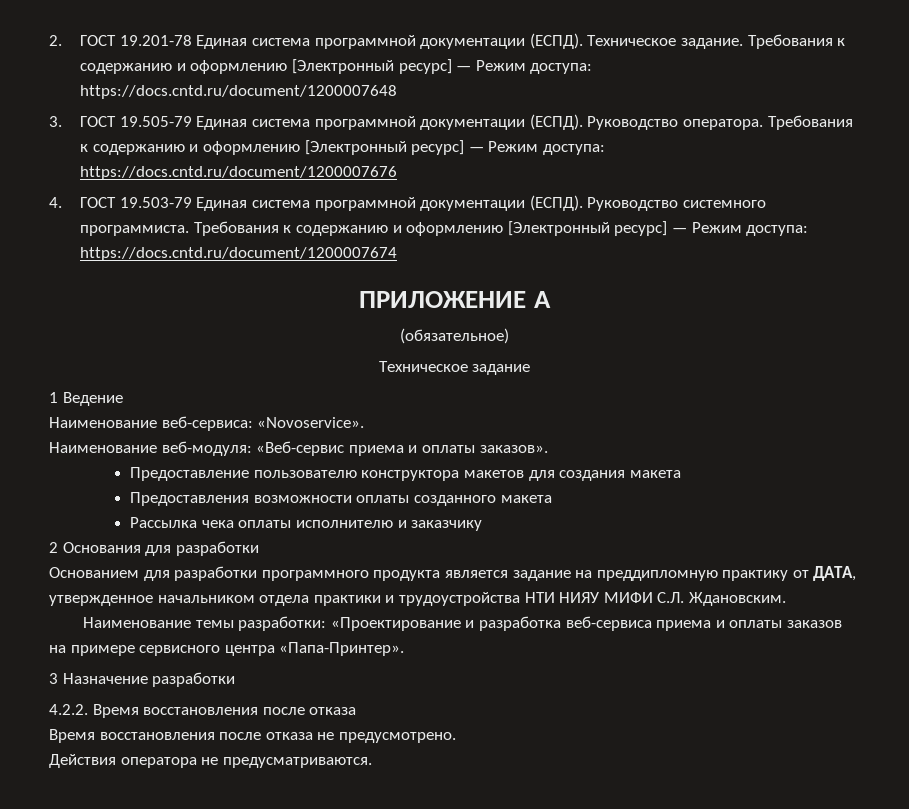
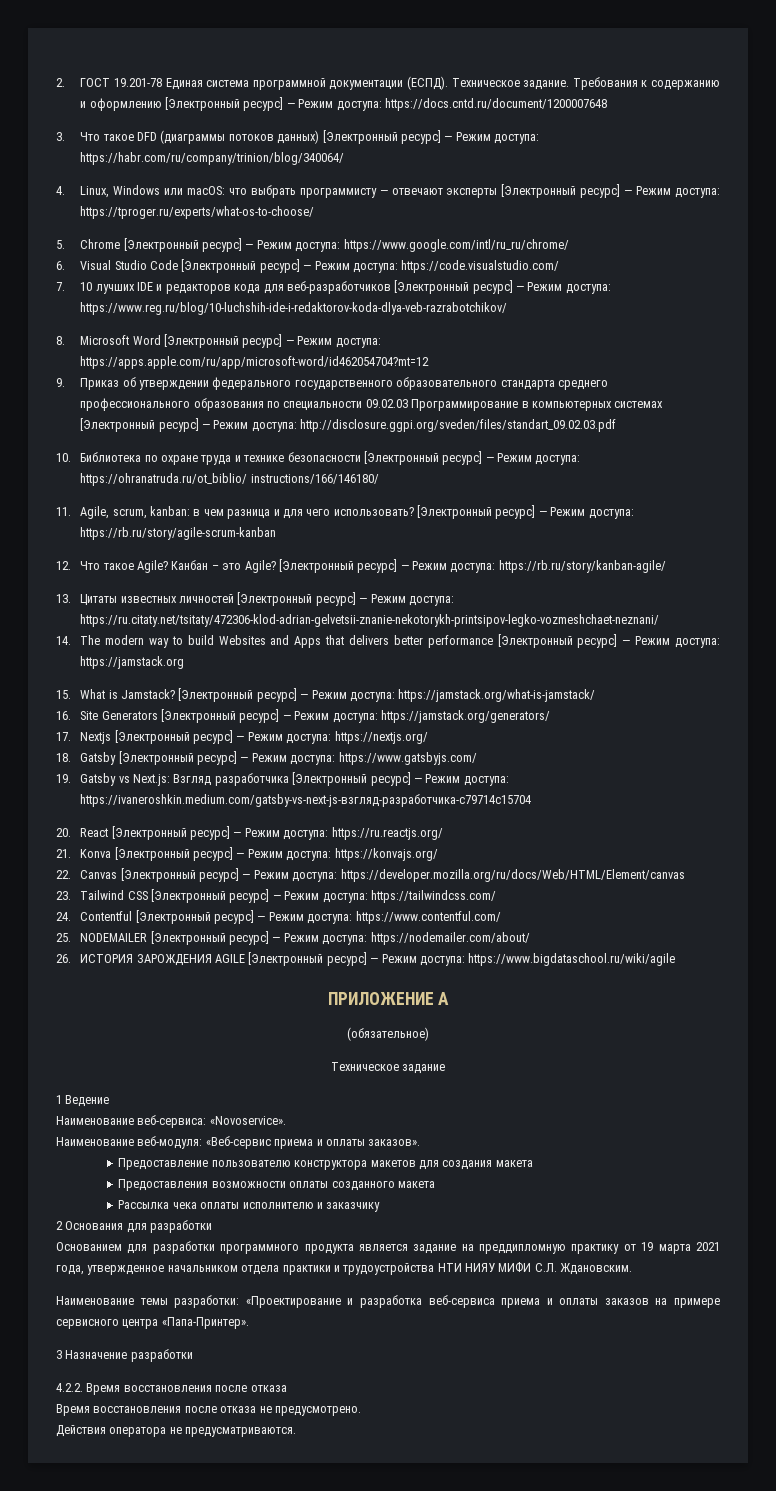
- 3. ГОСТ 19.505-79 Единая система программной документации (ЕСПД). Руководство оператора. Требования к содержанию и оформлению [Электронный ресурс] — Режим доступа: https://docs.cntd.ru/document/1200007676
+ 3. Что такое DFD (диаграммы потоков данных) [Электронный ресурс] — Режим доступа: https://habr.com/ru/company/trinion/blog/340064/
- 4. ГОСТ 19.503-79 Единая система программной документации (ЕСПД). Руководство системного программиста. Требования к содержанию и оформлению [Электронный ресурс] — Режим доступа: https://docs.cntd.ru/document/1200007674
+ 4. Linux, Windows или macOS: что выбрать программисту — отвечают эксперты [Электронный ресурс] — Режим доступа: https://tproger.ru/experts/what-os-to-choose/
+ 5. Chrome [Электронный ресурс] — Режим доступа: https://www.google.com/intl/ru_ru/chrome/
+ 6. Visual Studio Code [Электронный ресурс] — Режим доступа: https://code.visualstudio.com/
+ 7. 10 лучших IDE и редакторов кода для веб‑разработчиков [Электронный ресурс] — Режим доступа: https://www.reg.ru/blog/10-luchshih-ide-i-redaktorov-koda-dlya-veb-razrabotchikov/
+ 8. Microsoft Word [Электронный ресурс] — Режим доступа: https://apps.apple.com/ru/app/microsoft-word/id462054704?mt=12
+ 9. Приказ об утверждении федерального государственного образовательного стандарта среднего профессионального образования по специальности 09.02.03 Программирование в компьютерных системах [Электронный ресурс] — Режим доступа: http://disclosure.ggpi.org/sveden/files/standart_09.02.03.pdf
+ 10. Библиотека по охране труда и технике безопасности [Электронный ресурс] — Режим доступа: https://ohranatruda.ru/ot_biblio/ instructions/166/146180/
+ 11. Agile, scrum, kanban: в чем разница и для чего использовать? [Электронный ресурс] — Режим доступа: https://rb.ru/story/agile-scrum-kanban
+ 12. Что такое Agile? Канбан – это Agile? [Электронный ресурс] — Режим доступа: https://rb.ru/story/kanban-agile/
+ 13. Цитаты известных личностей [Электронный ресурс] — Режим доступа: https://ru.citaty.net/tsitaty/472306-klod-adrian-gelvetsii-znanie-nekotorykh-printsipov-legko-vozmeshchaet-neznani/
+ 14. The modern way to build Websites and Apps that delivers better performance [Электронный ресурс] — Режим доступа: https://jamstack.org
+ 15. What is Jamstack? [Электронный ресурс] — Режим доступа: https://jamstack.org/what-is-jamstack/
+ 16. Site Generators [Электронный ресурс] — Режим доступа: https://jamstack.org/generators/
+ 17. Nextjs [Электронный ресурс] — Режим доступа: https://nextjs.org/
+ 18. Gatsby [Электронный ресурс] — Режим доступа: https://www.gatsbyjs.com/
+ 19. Gatsby vs Next.js: Взгляд разработчика [Электронный ресурс] — Режим доступа: https://ivaneroshkin.medium.com/gatsby-vs-next-js-взгляд-разработчика-c79714c15704
+ 20. React [Электронный ресурс] — Режим доступа: https://ru.reactjs.org/
+ 21. Konva [Электронный ресурс] — Режим доступа: https://konvajs.org/
+ 22. Canvas [Электронный ресурс] — Режим доступа: https://developer.mozilla.org/ru/docs/Web/HTML/Element/canvas
+ 23. Tailwind CSS [Электронный ресурс] — Режим доступа: https://tailwindcss.com/
+ 24. Contentful [Электронный ресурс] — Режим доступа: https://www.contentful.com/
+ 25. NODEMAILER [Электронный ресурс] — Режим доступа: https://nodemailer.com/about/
+ 26. ИСТОРИЯ ЗАРОЖДЕНИЯ AGILE [Электронный ресурс] — Режим доступа: https://www.bigdataschool.ru/wiki/agile
- Основанием для разработки программного продукта является задание на преддипломную практику от ДАТА, утвержденное начальником отдела практики и трудоустройства НТИ НИЯУ МИФИ С.Л. Ждановским.
+ Основанием для разработки программного продукта является задание на преддипломную практику от 19 марта 2021 года, утвержденное начальником отдела практики и трудоустройства НТИ НИЯУ МИФИ С.Л. Ждановским.

